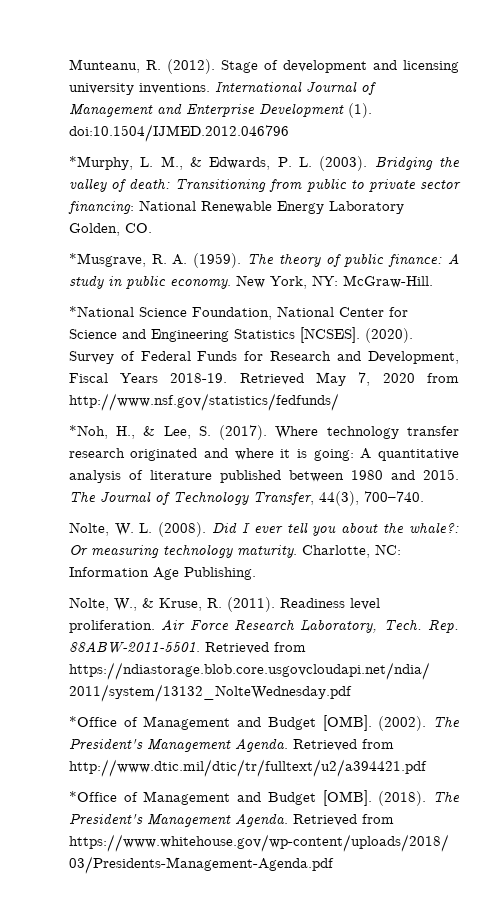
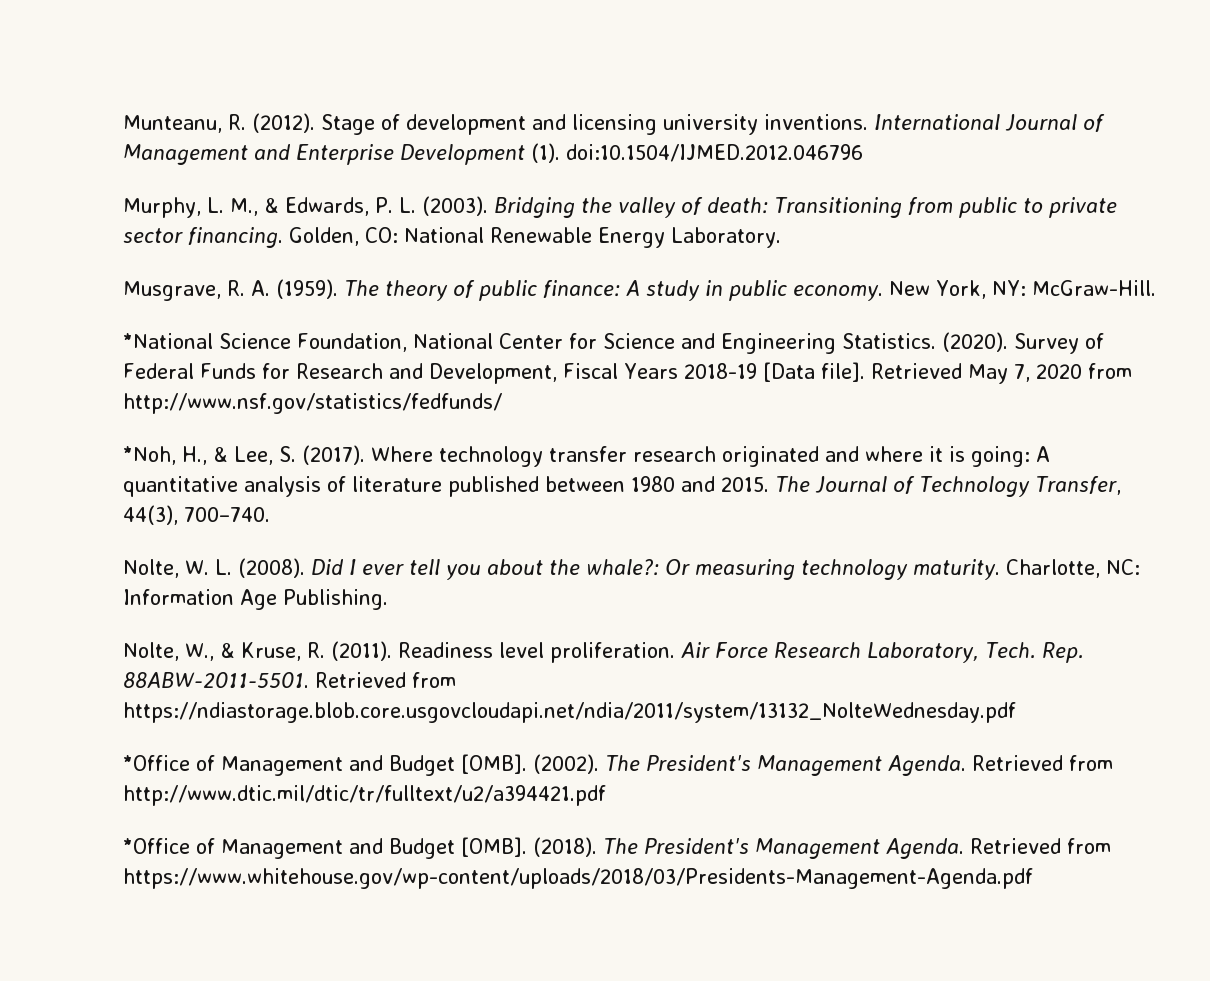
- *Murphy, L. M., & Edwards, P. L. (2003).
+ Murphy, L. M., & Edwards, P. L. (2003).
- Bridging the valley of death: Transitioning from public to private sector financing: National Renewable Energy Laboratory Golden, CO.
- *Musgrave, R. A. (1959).
+ Bridging the valley of death: Transitioning from public to private sector financing. Golden, CO: National Renewable Energy Laboratory.
+ Musgrave, R. A. (1959).
- *National Science Foundation, National Center for Science and Engineering Statistics [NCSES].
+ *National Science Foundation, National Center for Science and Engineering Statistics.
- Survey of Federal Funds for Research and Development, Fiscal Years 2018-19.
+ Survey of Federal Funds for Research and Development, Fiscal Years 2018-19 [Data file].

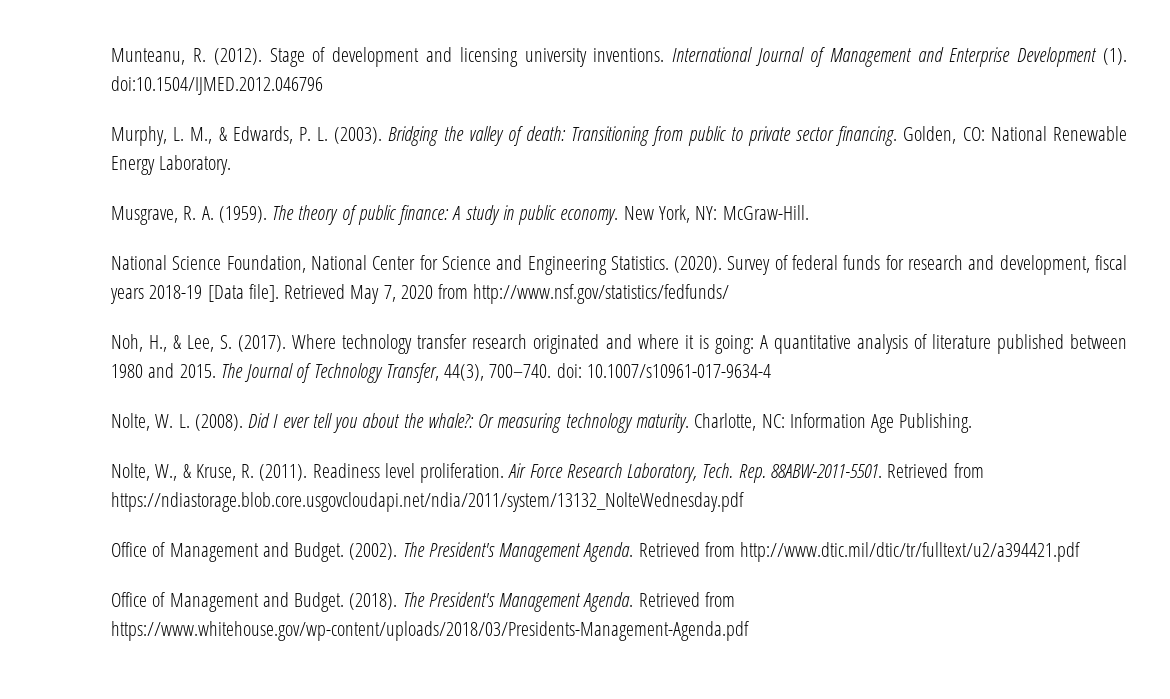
- *National Science Foundation, National Center for Science and Engineering Statistics.
+ National Science Foundation, National Center for Science and Engineering Statistics.
- Survey of Federal Funds for Research and Development, Fiscal Years 2018-19 [Data file].
+ Survey of federal funds for research and development, fiscal years 2018-19 [Data file].
- *Noh, H., & Lee, S. (2017).
+ Noh, H., & Lee, S. (2017).
- The Journal of Technology Transfer, 44(3), 700–740.
+ The Journal of Technology Transfer, 44(3), 700–740. doi: 10.1007/s10961-017-9634-4
  Retrieved from https://ndiastorage.blob.core.usgovcloudapi.net/ndia/2011/system/13132_NolteWednesday.pdf
- *Office of Management and Budget [OMB].
+ Office of Management and Budget.
  Retrieved from http://www.dtic.mil/dtic/tr/fulltext/u2/a394421.pdf
- *Office of Management and Budget [OMB].
+ Office of Management and Budget.

